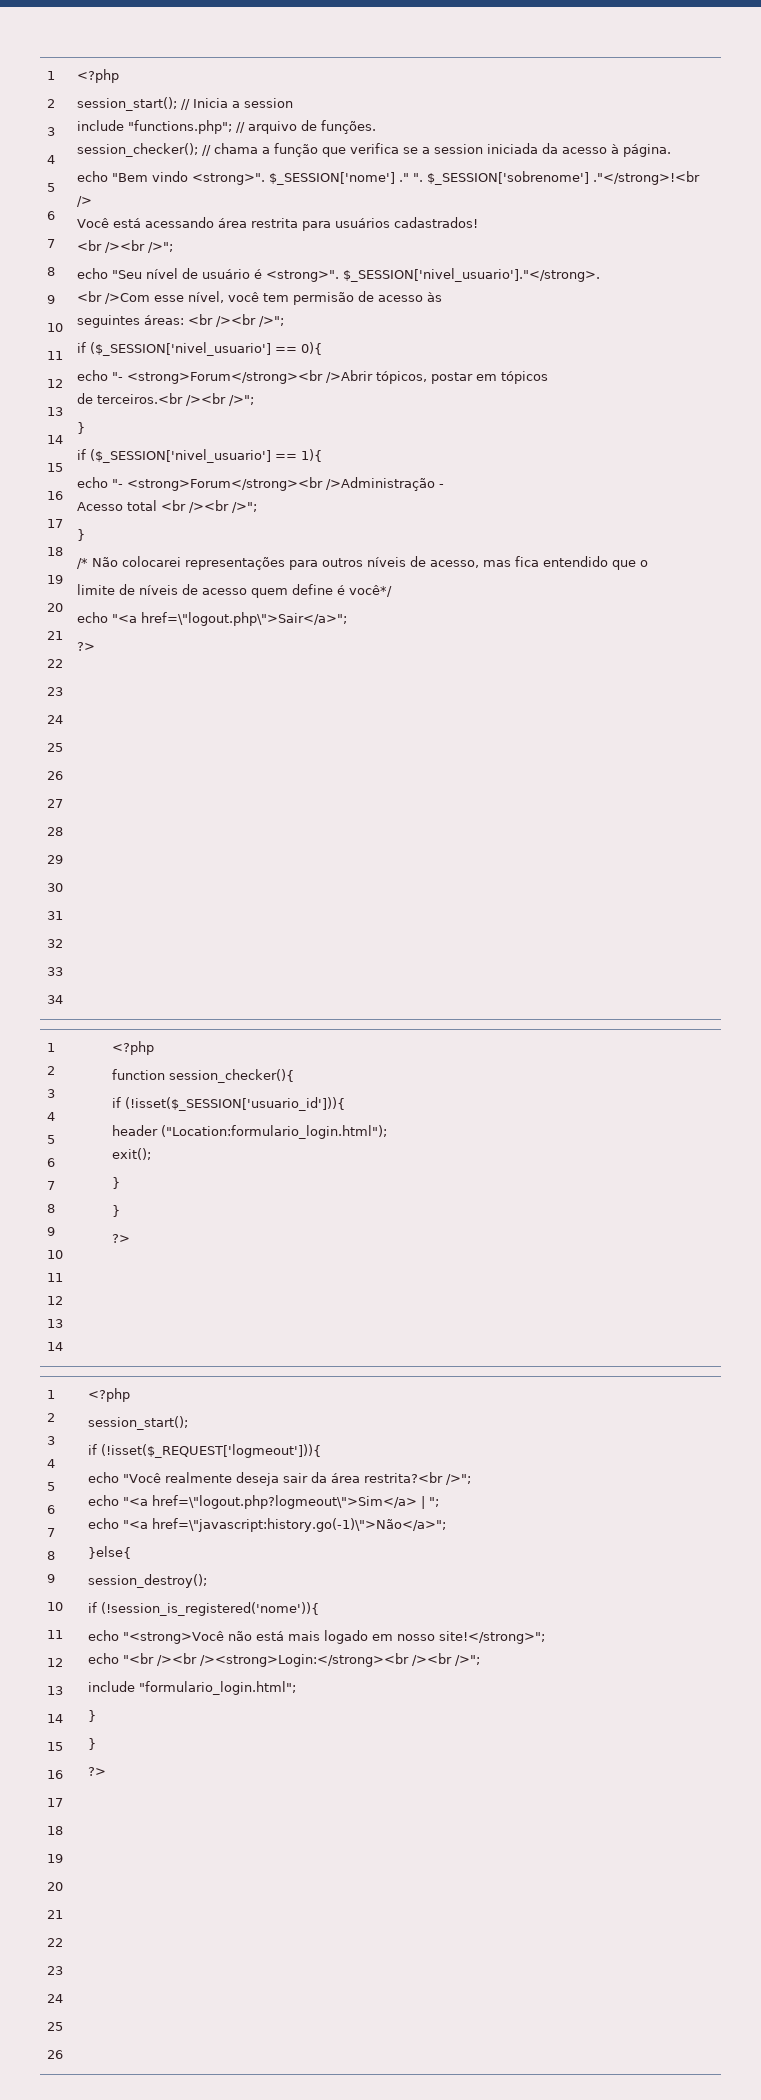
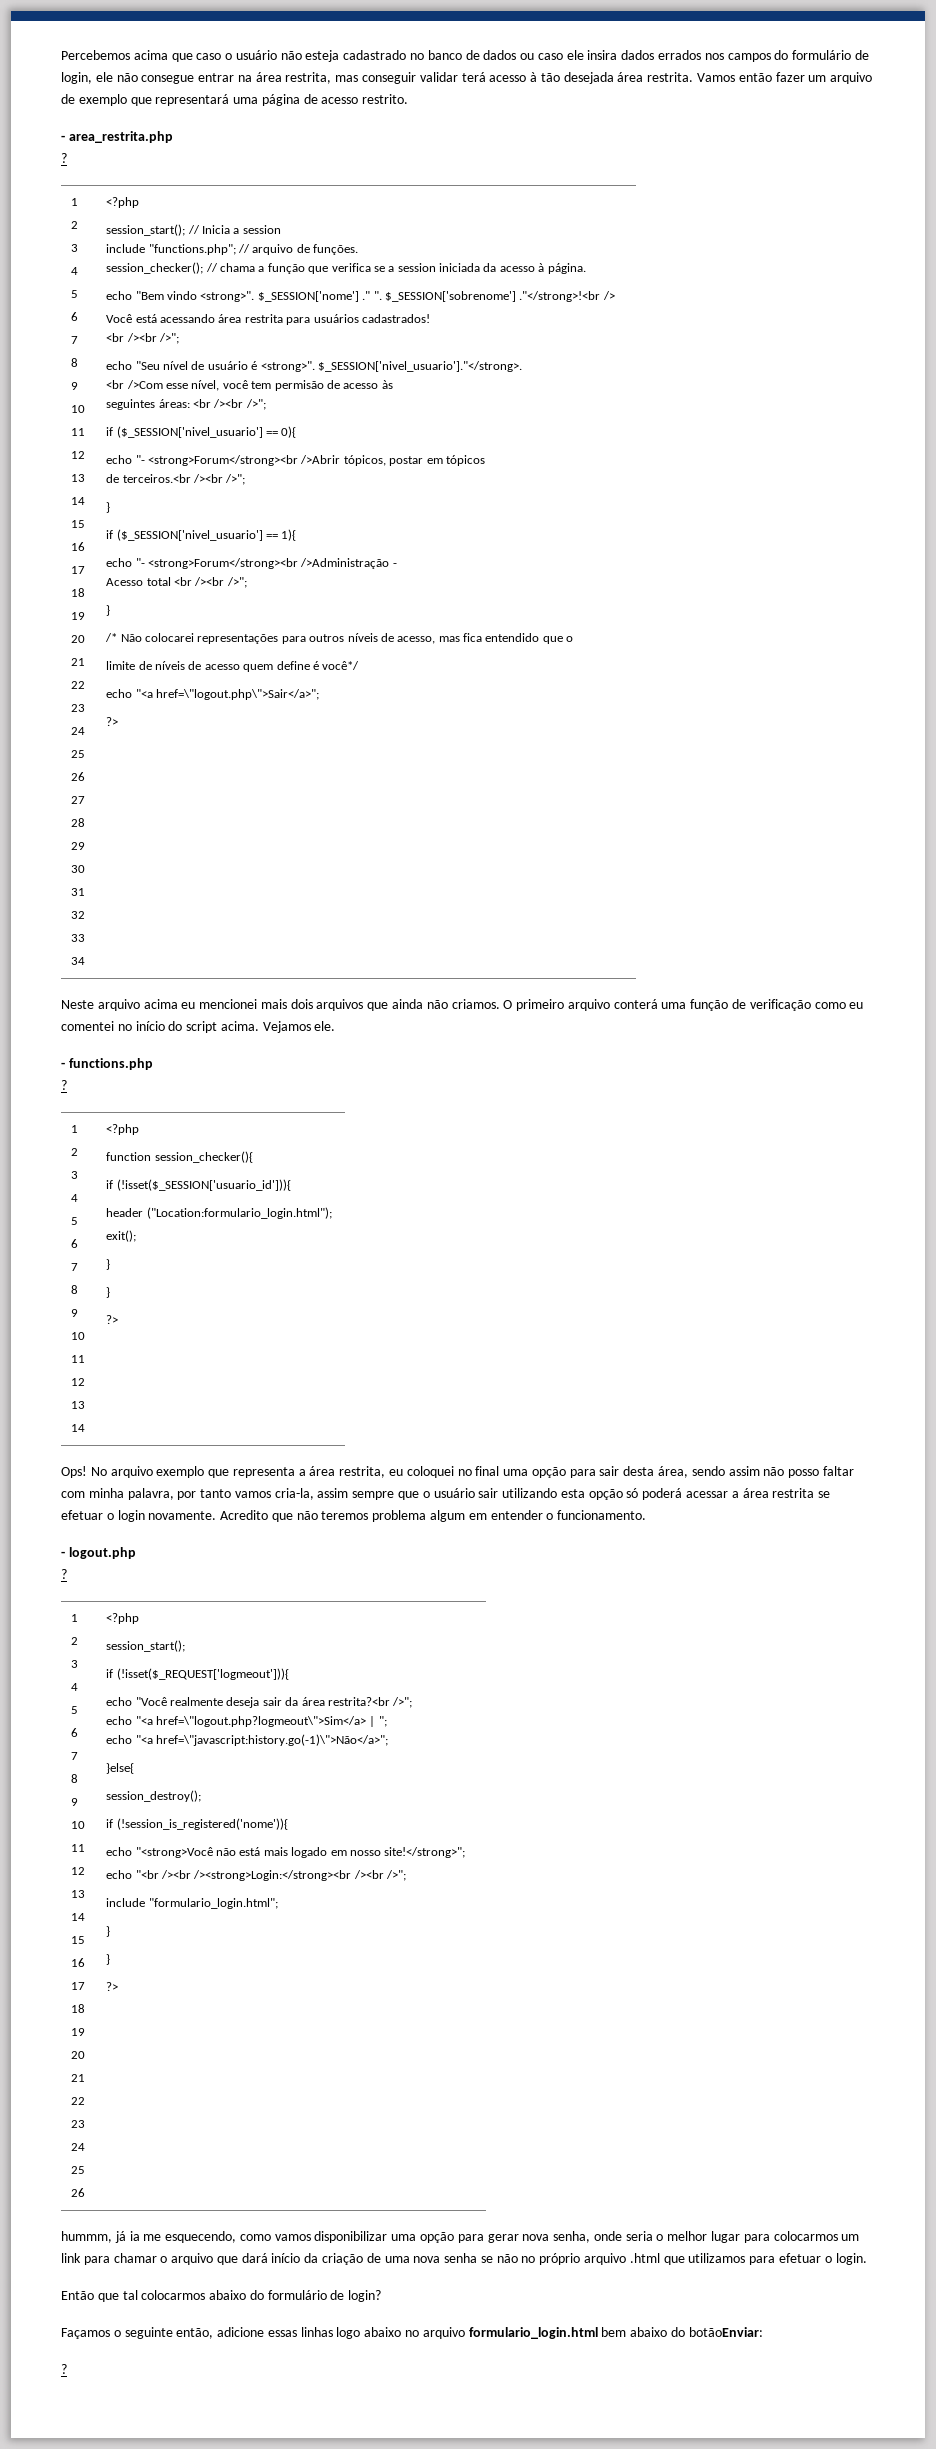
+ Percebemos acima que caso o usuário não esteja cadastrado no banco de dados ou caso ele insira dados errados nos campos do formulário de login, ele não consegue entrar na área restrita, mas conseguir validar terá acesso à tão desejada área restrita. Vamos então fazer um arquivo de exemplo que representará uma página de acesso restrito.
+ - area_restrita.php
+ ?
+ Neste arquivo acima eu mencionei mais dois arquivos que ainda não criamos. O primeiro arquivo conterá uma função de verificação como eu comentei no início do script acima. Vejamos ele.
+ - functions.php
+ ?
+ Ops! No arquivo exemplo que representa a área restrita, eu coloquei no final uma opção para sair desta área, sendo assim não posso faltar com minha palavra, por tanto vamos cria-la, assim sempre que o usuário sair utilizando esta opção só poderá acessar a área restrita se efetuar o login novamente. Acredito que não teremos problema algum em entender o funcionamento.
+ - logout.php
+ ?
+ hummm, já ia me esquecendo, como vamos disponibilizar uma opção para gerar nova senha, onde seria o melhor lugar para colocarmos um link para chamar o arquivo que dará início da criação de uma nova senha se não no próprio arquivo .html que utilizamos para efetuar o login.
+ Então que tal colocarmos abaixo do formulário de login?
+ Façamos o seguinte então, adicione essas linhas logo abaixo no arquivo formulario_login.html bem abaixo do botãoEnviar:
+ ?

